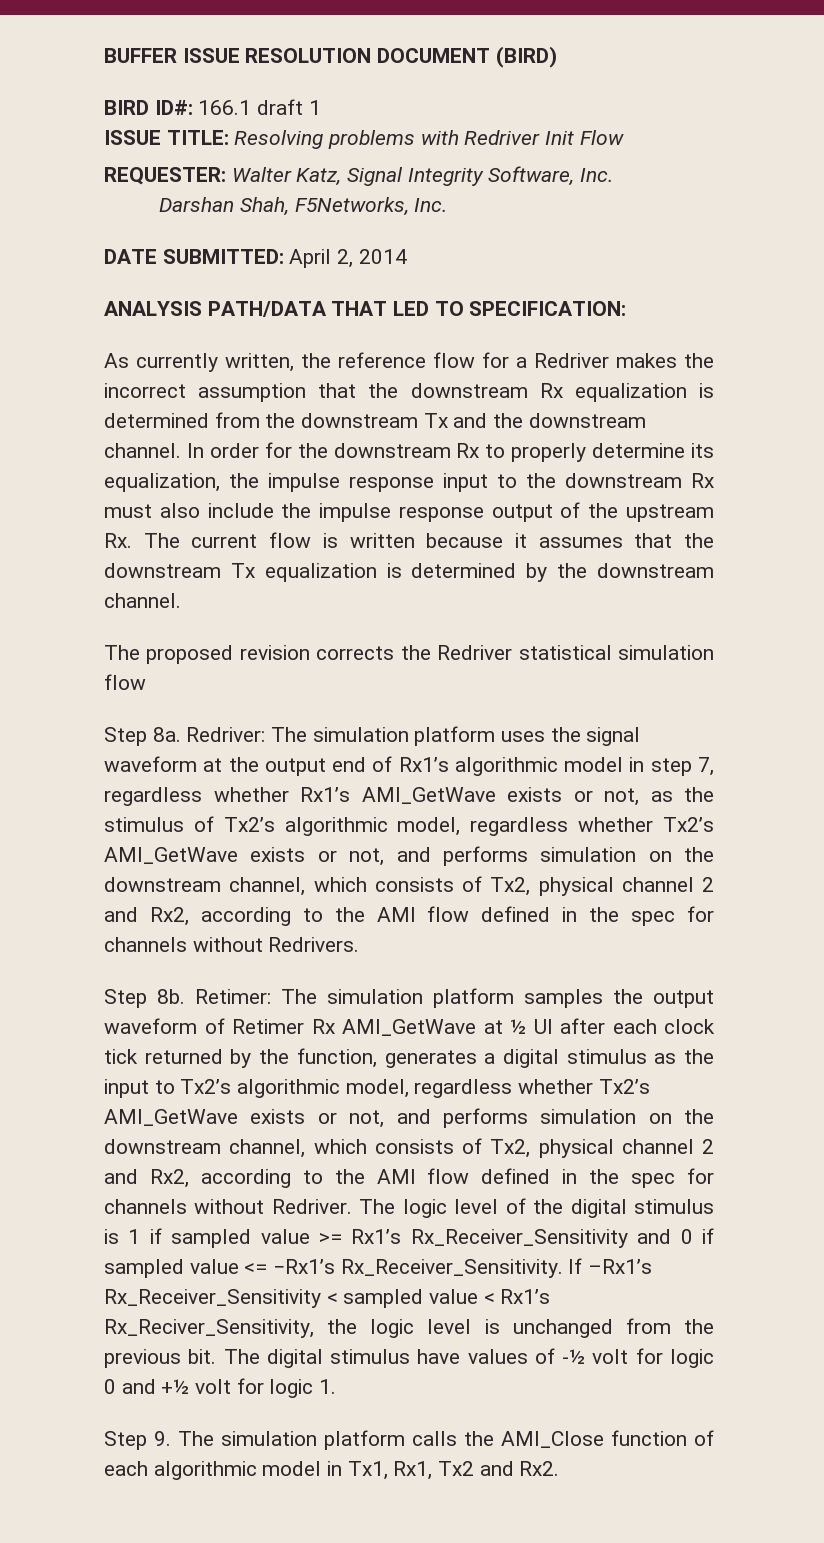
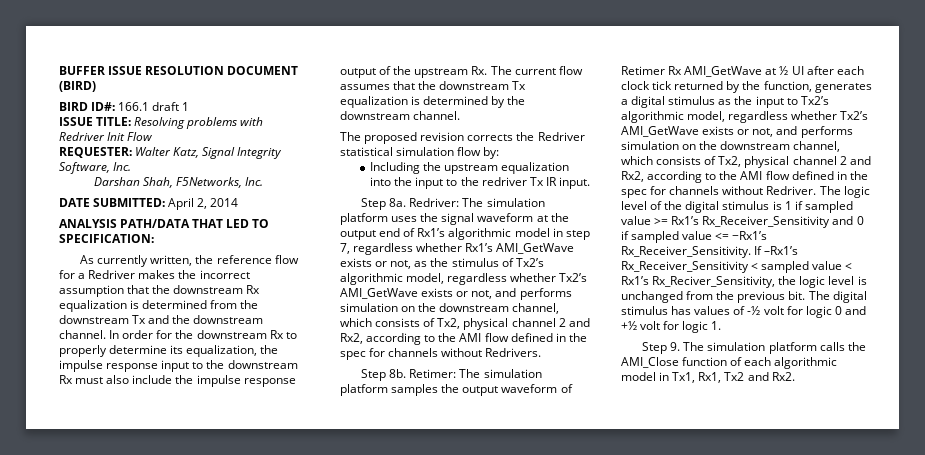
- In order for the downstream Rx to properly determine its equalization, the impulse response input to the downstream Rx must also include the impulse response output of the upstream Rx. The current flow is written because it assumes that the downstream Tx equalization is determined by the downstream channel.
+ In order for the downstream Rx to properly determine its equalization, the impulse response input to the downstream Rx must also include the impulse response output of the upstream Rx. The current flow assumes that the downstream Tx equalization is determined by the downstream channel.
- The proposed revision corrects the Redriver statistical simulation flow
+ The proposed revision corrects the Redriver statistical simulation flow by:
+ Including the upstream equalization into the input to the redriver Tx IR input.
- The digital stimulus have values of -½ volt for logic 0 and +½ volt for logic 1.
+ The digital stimulus has values of -½ volt for logic 0 and +½ volt for logic 1.

